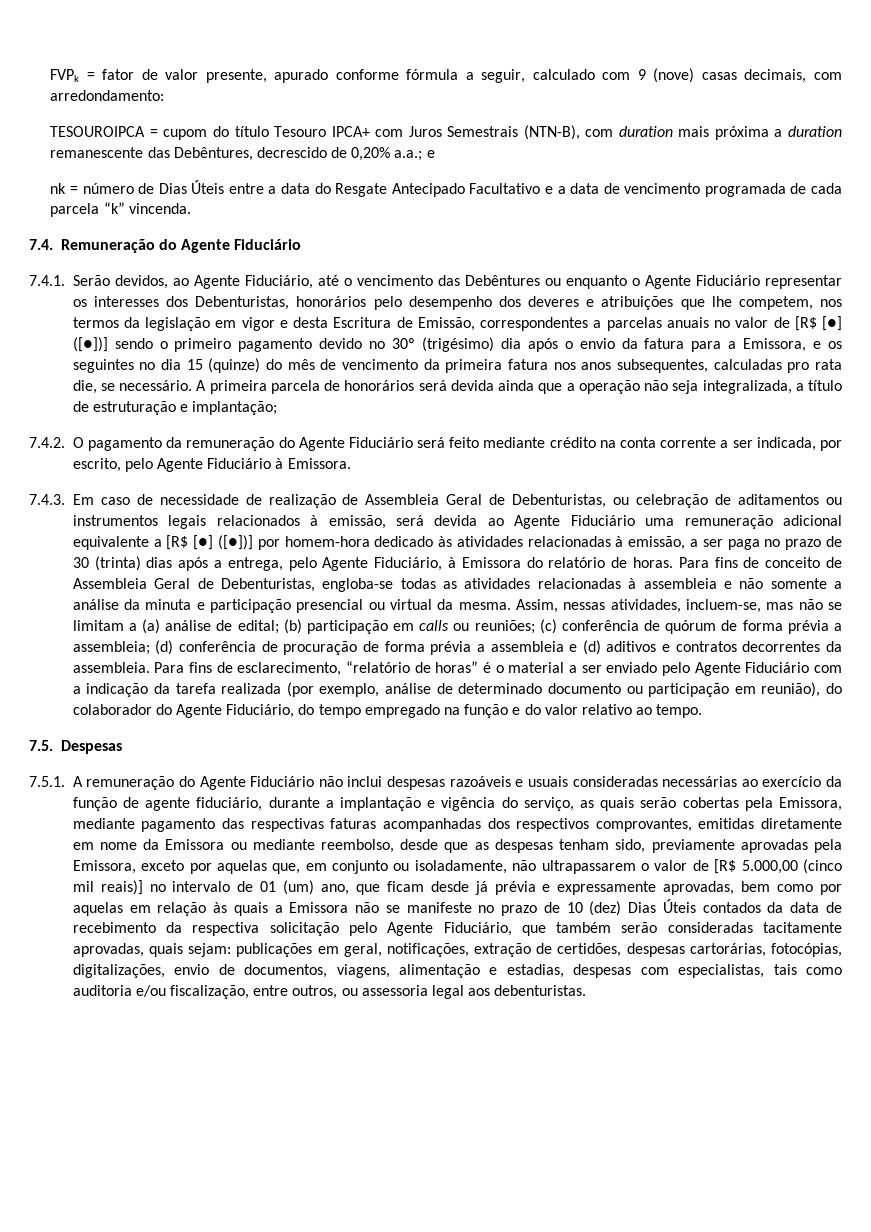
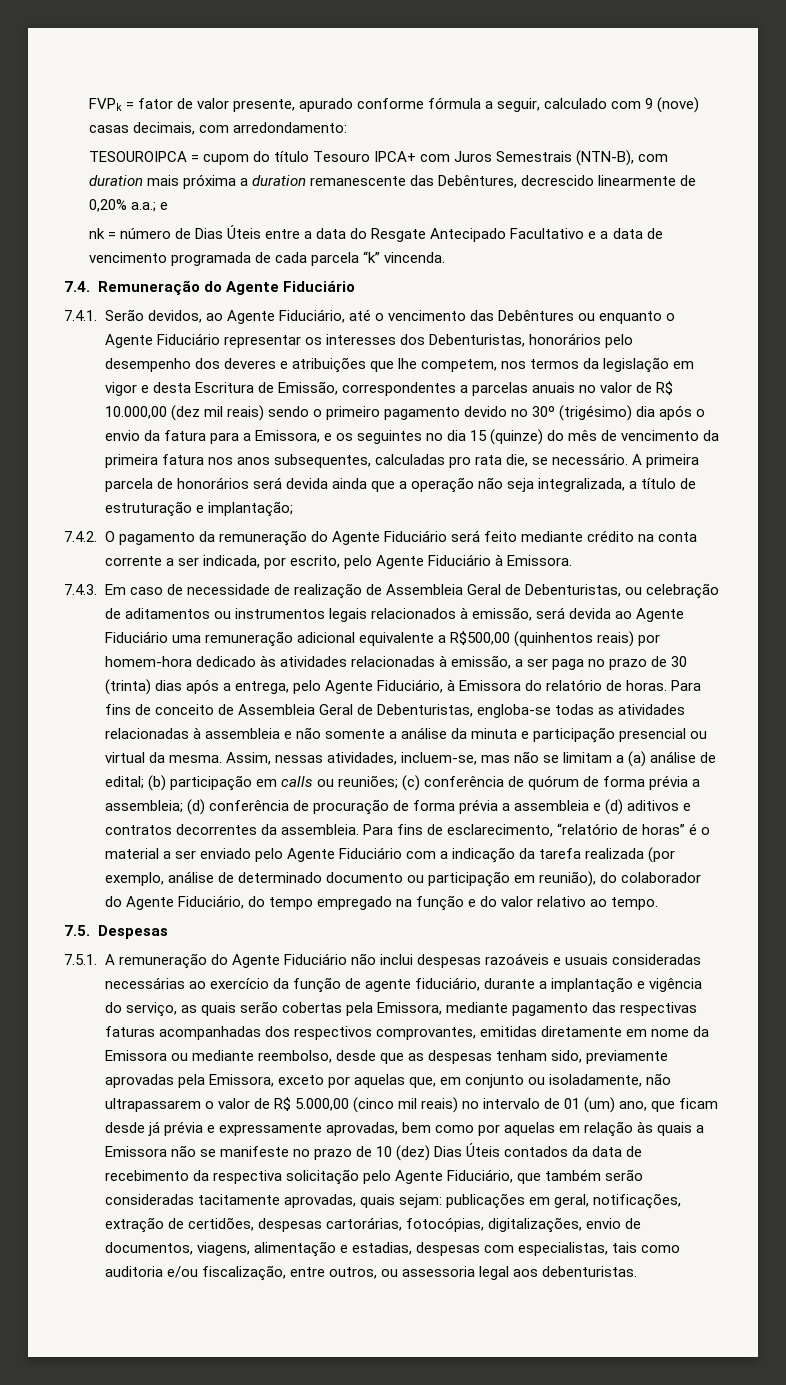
- TESOUROIPCA = cupom do título Tesouro IPCA+ com Juros Semestrais (NTN-B), com duration mais próxima a duration remanescente das Debêntures, decrescido de 0,20% a.a.; e
+ TESOUROIPCA = cupom do título Tesouro IPCA+ com Juros Semestrais (NTN-B), com duration mais próxima a duration remanescente das Debêntures, decrescido linearmente de 0,20% a.a.; e
- 7.4.1. Serão devidos, ao Agente Fiduciário, até o vencimento das Debêntures ou enquanto o Agente Fiduciário representar os interesses dos Debenturistas, honorários pelo desempenho dos deveres e atribuições que lhe competem, nos termos da legislação em vigor e desta Escritura de Emissão, correspondentes a parcelas anuais no valor de [R$ [●] ([●])] sendo o primeiro pagamento devido no 30º (trigésimo) dia após o envio da fatura para a Emissora, e os seguintes no dia 15 (quinze) do mês de vencimento da primeira fatura nos anos subsequentes, calculadas pro rata die, se necessário.
+ 7.4.1. Serão devidos, ao Agente Fiduciário, até o vencimento das Debêntures ou enquanto o Agente Fiduciário representar os interesses dos Debenturistas, honorários pelo desempenho dos deveres e atribuições que lhe competem, nos termos da legislação em vigor e desta Escritura de Emissão, correspondentes a parcelas anuais no valor de R$ 10.000,00 (dez mil reais) sendo o primeiro pagamento devido no 30º (trigésimo) dia após o envio da fatura para a Emissora, e os seguintes no dia 15 (quinze) do mês de vencimento da primeira fatura nos anos subsequentes, calculadas pro rata die, se necessário.
- 7.4.3. Em caso de necessidade de realização de Assembleia Geral de Debenturistas, ou celebração de aditamentos ou instrumentos legais relacionados à emissão, será devida ao Agente Fiduciário uma remuneração adicional equivalente a [R$ [●] ([●])] por homem-hora dedicado às atividades relacionadas à emissão, a ser paga no prazo de 30 (trinta) dias após a entrega, pelo Agente Fiduciário, à Emissora do relatório de horas.
+ 7.4.3. Em caso de necessidade de realização de Assembleia Geral de Debenturistas, ou celebração de aditamentos ou instrumentos legais relacionados à emissão, será devida ao Agente Fiduciário uma remuneração adicional equivalente a R$500,00 (quinhentos reais) por homem-hora dedicado às atividades relacionadas à emissão, a ser paga no prazo de 30 (trinta) dias após a entrega, pelo Agente Fiduciário, à Emissora do relatório de horas.
- 7.5.1. A remuneração do Agente Fiduciário não inclui despesas razoáveis e usuais consideradas necessárias ao exercício da função de agente fiduciário, durante a implantação e vigência do serviço, as quais serão cobertas pela Emissora, mediante pagamento das respectivas faturas acompanhadas dos respectivos comprovantes, emitidas diretamente em nome da Emissora ou mediante reembolso, desde que as despesas tenham sido, previamente aprovadas pela Emissora, exceto por aquelas que, em conjunto ou isoladamente, não ultrapassarem o valor de [R$ 5.000,00 (cinco mil reais)] no intervalo de 01 (um) ano, que ficam desde já prévia e expressamente aprovadas, bem como por aquelas em relação às quais a Emissora não se manifeste no prazo de 10 (dez) Dias Úteis contados da data de recebimento da respectiva solicitação pelo Agente Fiduciário, que também serão consideradas tacitamente aprovadas, quais sejam:
+ 7.5.1. A remuneração do Agente Fiduciário não inclui despesas razoáveis e usuais consideradas necessárias ao exercício da função de agente fiduciário, durante a implantação e vigência do serviço, as quais serão cobertas pela Emissora, mediante pagamento das respectivas faturas acompanhadas dos respectivos comprovantes, emitidas diretamente em nome da Emissora ou mediante reembolso, desde que as despesas tenham sido, previamente aprovadas pela Emissora, exceto por aquelas que, em conjunto ou isoladamente, não ultrapassarem o valor de R$ 5.000,00 (cinco mil reais) no intervalo de 01 (um) ano, que ficam desde já prévia e expressamente aprovadas, bem como por aquelas em relação às quais a Emissora não se manifeste no prazo de 10 (dez) Dias Úteis contados da data de recebimento da respectiva solicitação pelo Agente Fiduciário, que também serão consideradas tacitamente aprovadas, quais sejam:

